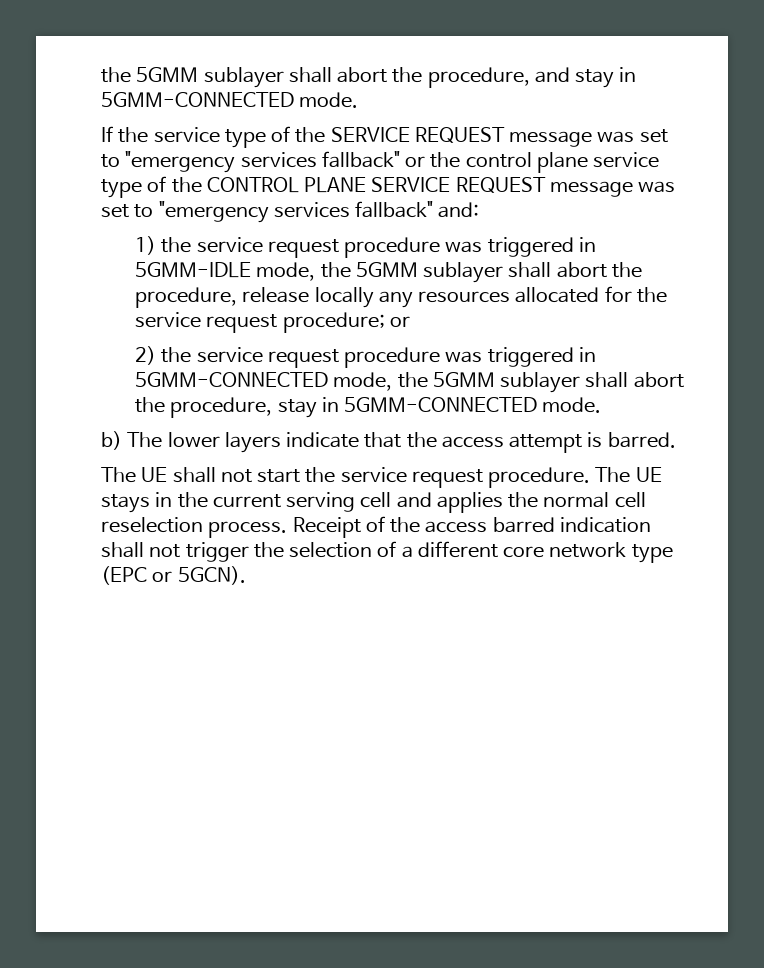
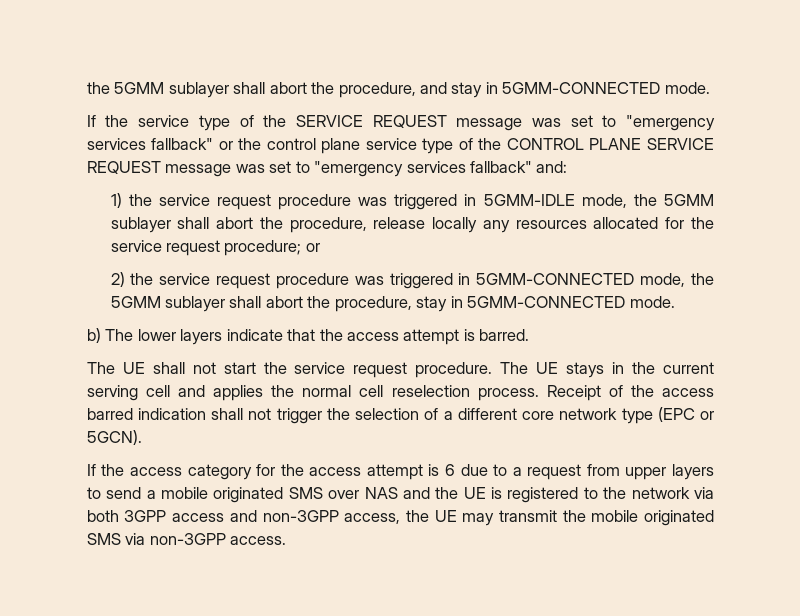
+ If the access category for the access attempt is 6 due to a request from upper layers to send a mobile originated SMS over NAS and the UE is registered to the network via both 3GPP access and non-3GPP access, the UE may transmit the mobile originated SMS via non-3GPP access.

